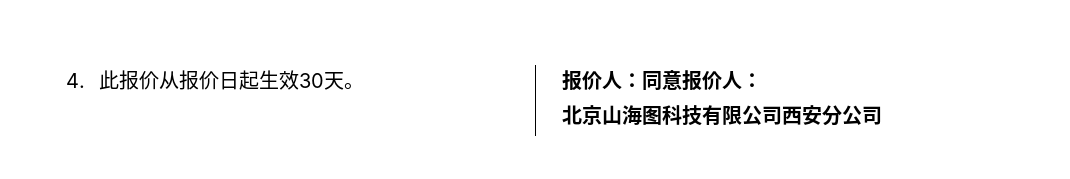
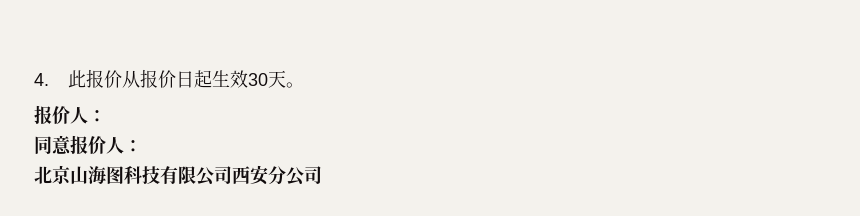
  4.此报价从报价日起生效30天。
- 报价人：同意报价人：
+ 报价人：
+ 同意报价人：

